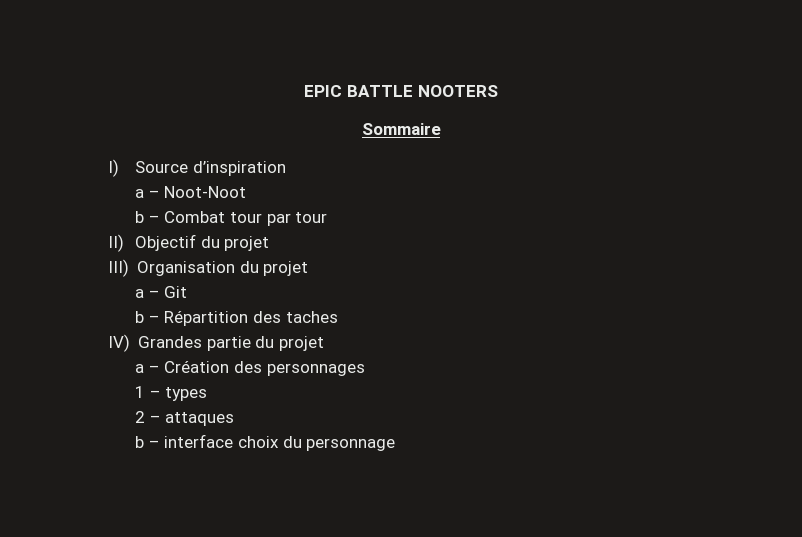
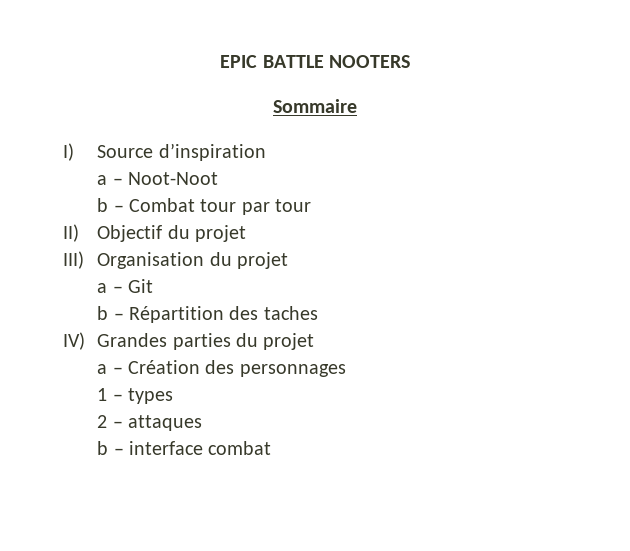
- IV) Grandes partie du projet
+ IV) Grandes parties du projet
- b – interface choix du personnage
+ b – interface combat

